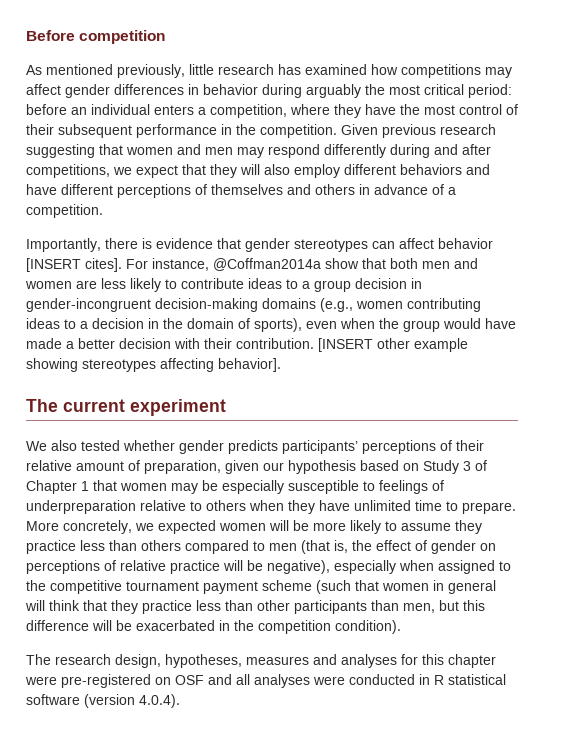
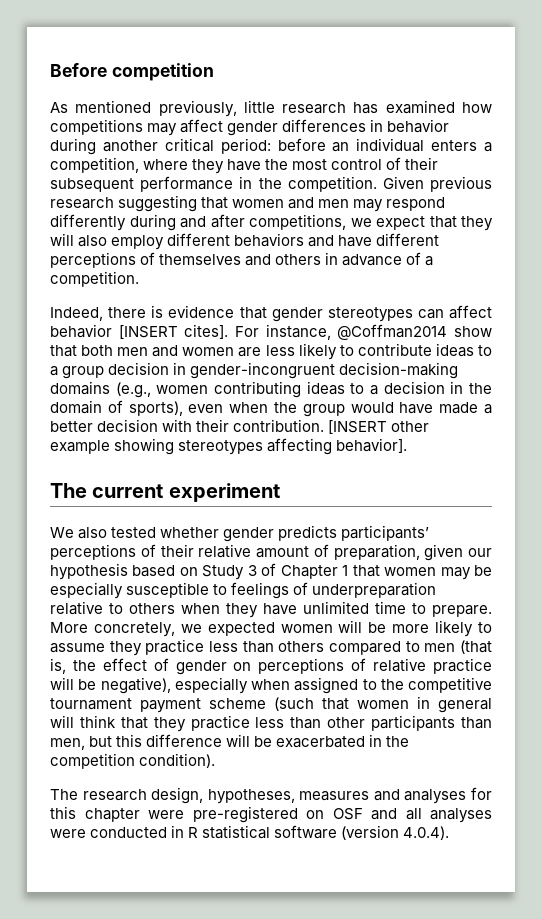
- As mentioned previously, little research has examined how competitions may affect gender differences in behavior during arguably the most critical period: before an individual enters a competition, where they have the most control of their subsequent performance in the competition.
+ As mentioned previously, little research has examined how competitions may affect gender differences in behavior during another critical period: before an individual enters a competition, where they have the most control of their subsequent performance in the competition.
- Importantly, there is evidence that gender stereotypes can affect behavior [INSERT cites].
+ Indeed, there is evidence that gender stereotypes can affect behavior [INSERT cites].
- For instance, @Coffman2014a show that both men and women are less likely to contribute ideas to a group decision in gender-incongruent decision-making domains (e.g., women contributing ideas to a decision in the domain of sports), even when the group would have made a better decision with their contribution.
+ For instance, @Coffman2014 show that both men and women are less likely to contribute ideas to a group decision in gender-incongruent decision-making domains (e.g., women contributing ideas to a decision in the domain of sports), even when the group would have made a better decision with their contribution.

